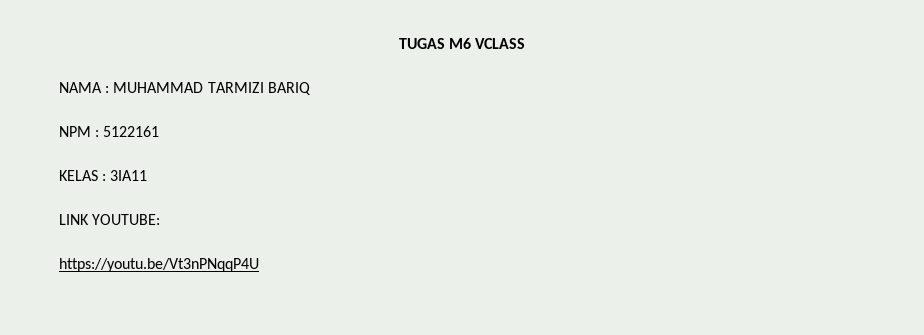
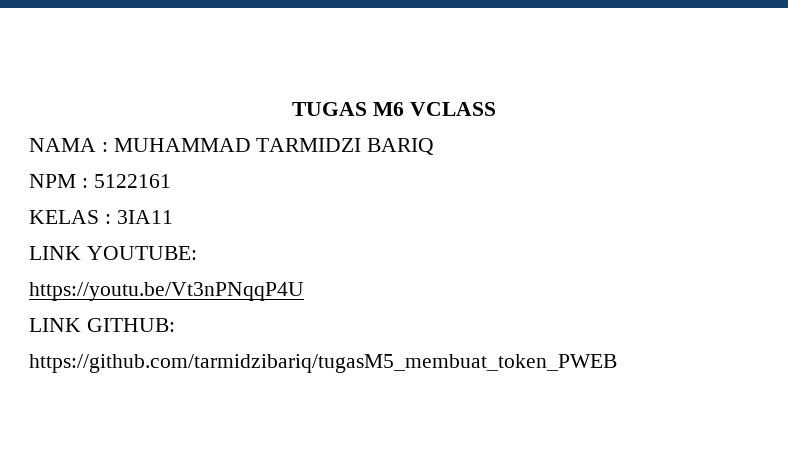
- NAMA : MUHAMMAD TARMIZI BARIQ
+ NAMA : MUHAMMAD TARMIDZI BARIQ
+ LINK GITHUB:
+ https://github.com/tarmidzibariq/tugasM5_membuat_token_PWEB

